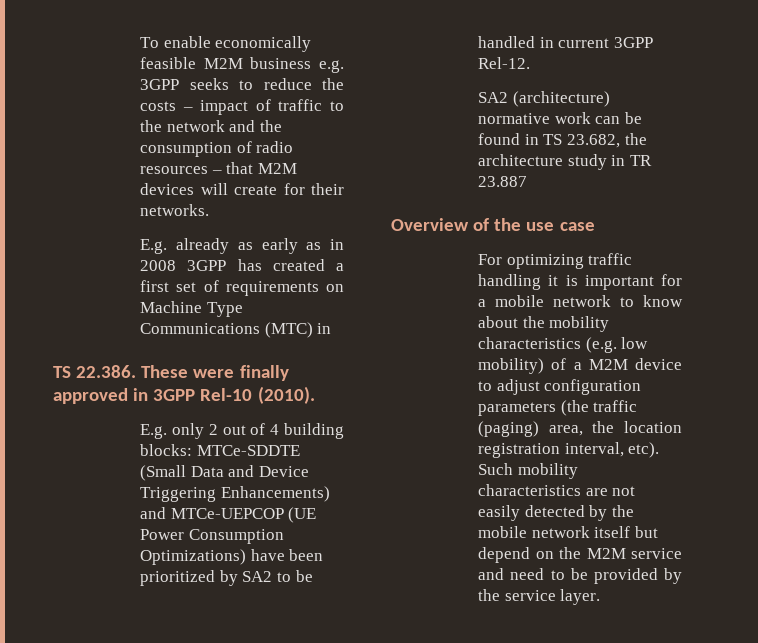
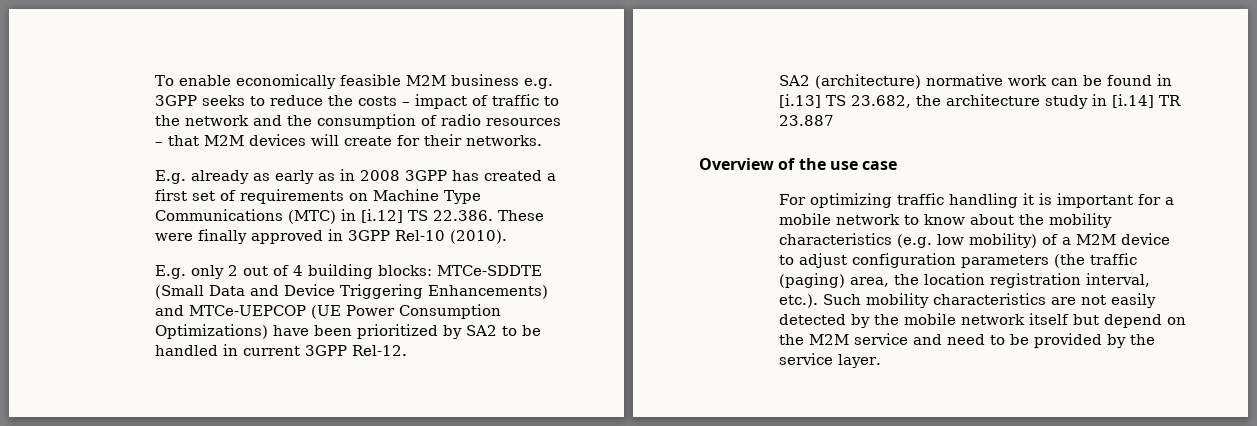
- E.g. already as early as in 2008 3GPP has created a first set of requirements on Machine Type Communications (MTC) in
- TS 22.386. These were finally approved in 3GPP Rel-10 (2010).
+ E.g. already as early as in 2008 3GPP has created a first set of requirements on Machine Type Communications (MTC) in [i.12] TS 22.386. These were finally approved in 3GPP Rel-10 (2010).
- SA2 (architecture) normative work can be found in TS 23.682, the architecture study in TR 23.887
+ SA2 (architecture) normative work can be found in [i.13] TS 23.682, the architecture study in [i.14] TR 23.887
- For optimizing traffic handling it is important for a mobile network to know about the mobility characteristics (e.g. low mobility) of a M2M device to adjust configuration parameters (the traffic (paging) area, the location registration interval, etc). Such mobility characteristics are not easily detected by the mobile network itself but depend on the M2M service and need to be provided by the service layer.
+ For optimizing traffic handling it is important for a mobile network to know about the mobility characteristics (e.g. low mobility) of a M2M device to adjust configuration parameters (the traffic (paging) area, the location registration interval, etc.). Such mobility characteristics are not easily detected by the mobile network itself but depend on the M2M service and need to be provided by the service layer.

